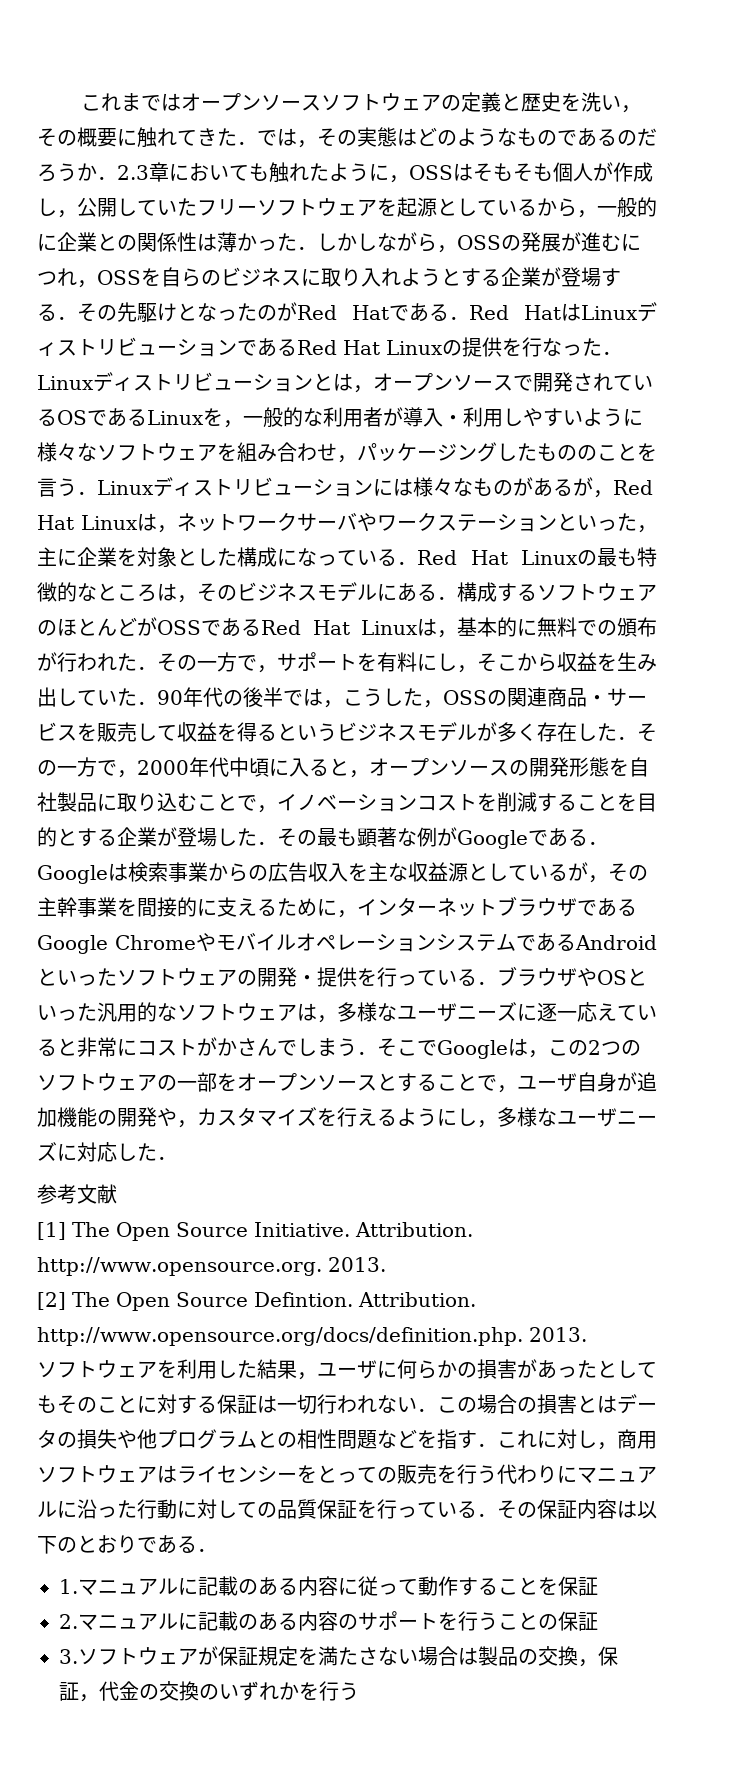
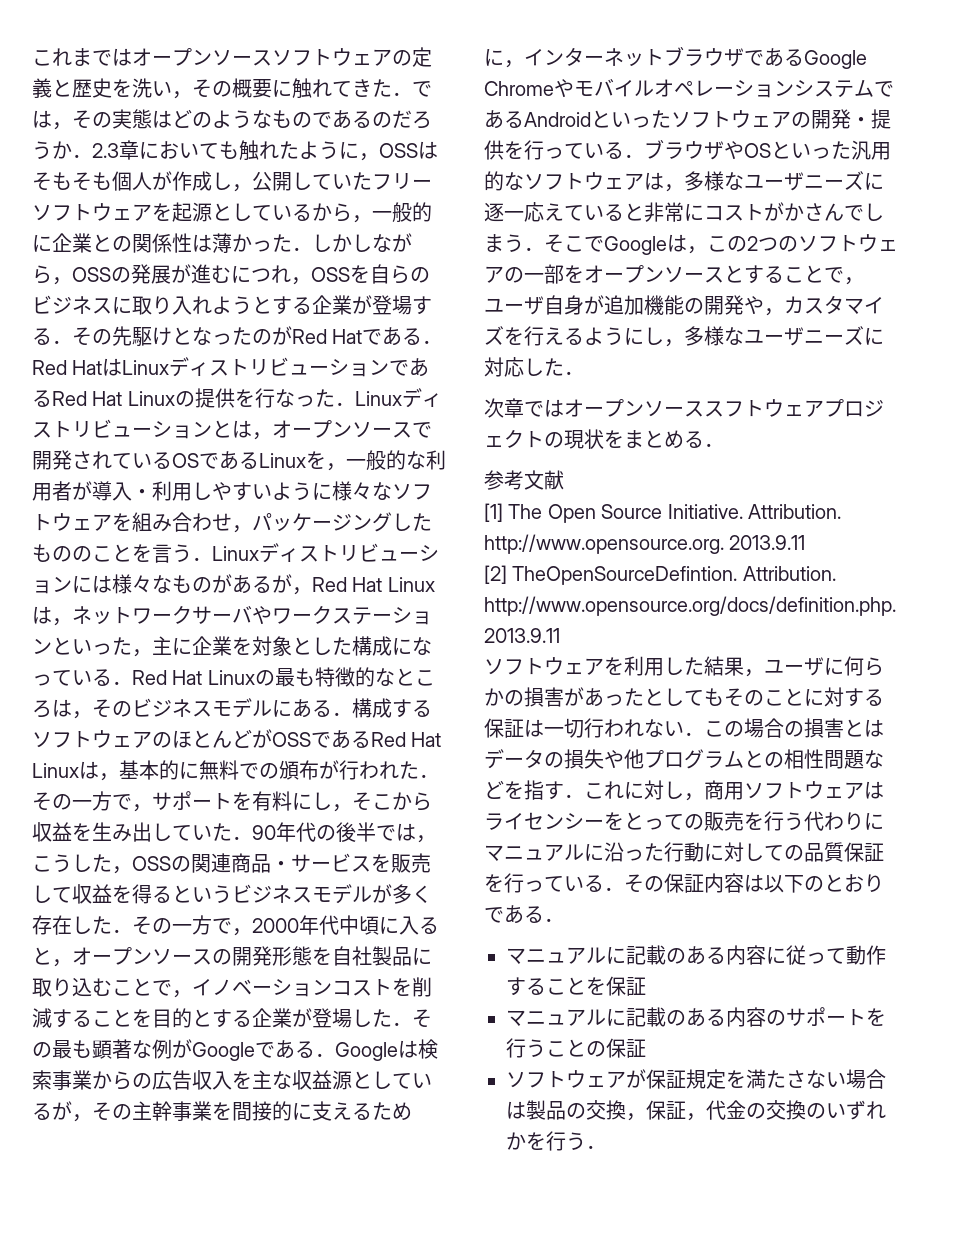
+ 次章ではオープンソーススフトウェアプロジェクトの現状をまとめる．
- Attribution. http://www.opensource.org. 2013.
+ Attribution. http://www.opensource.org. 2013.9.11
- [2] The Open Source Defintion.
+ [2] TheOpenSourceDefintion.
- Attribution. http://www.opensource.org/docs/definition.php. 2013.
+ Attribution. http://www.opensource.org/docs/definition.php. 2013.9.11
- 1.マニュアルに記載のある内容に従って動作することを保証
+ マニュアルに記載のある内容に従って動作することを保証
- 2.マニュアルに記載のある内容のサポートを行うことの保証
+ マニュアルに記載のある内容のサポートを行うことの保証
- 3.ソフトウェアが保証規定を満たさない場合は製品の交換，保証，代金の交換のいずれかを行う
+ ソフトウェアが保証規定を満たさない場合は製品の交換，保証，代金の交換のいずれかを行う．

